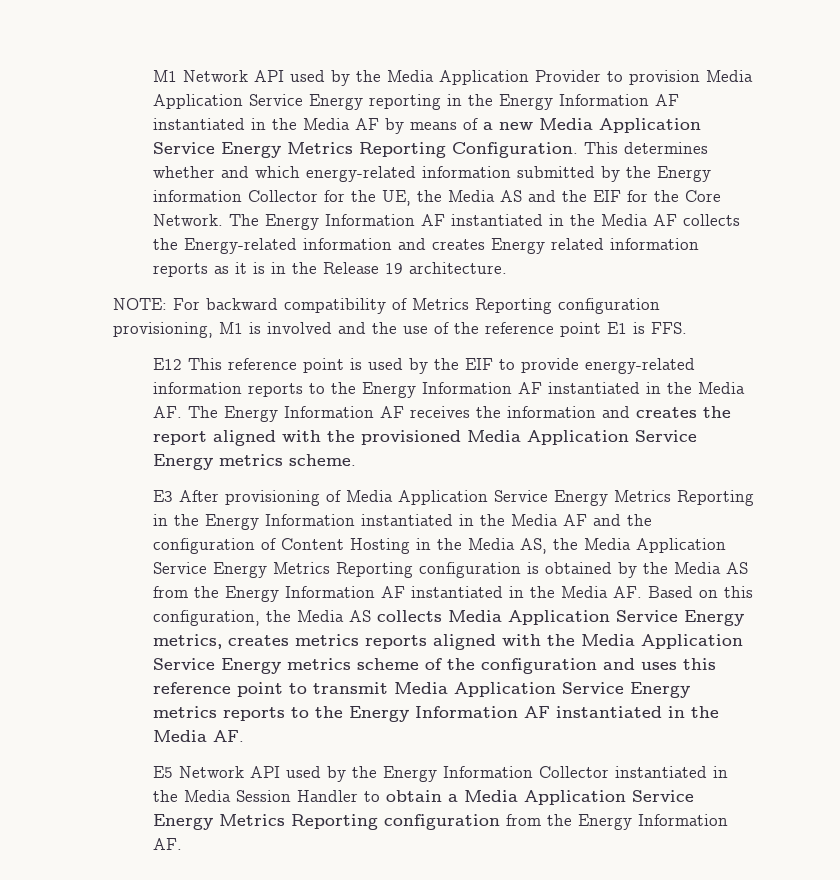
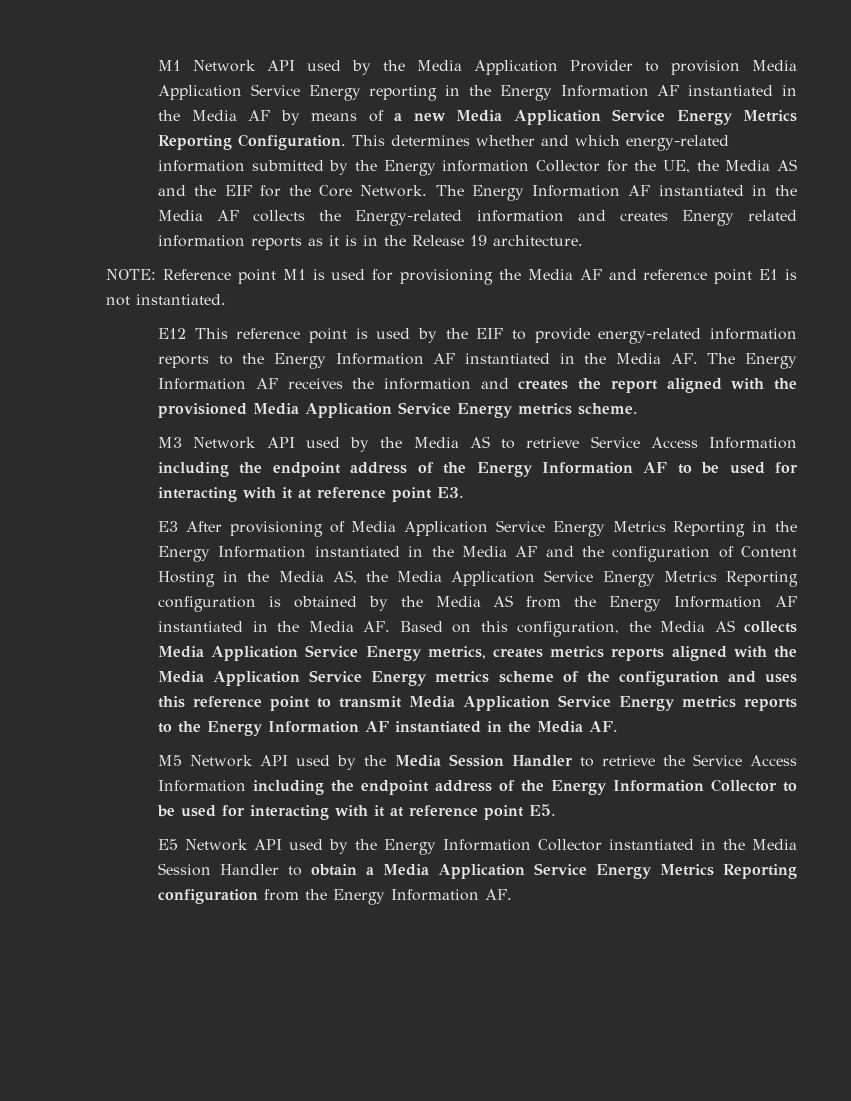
- NOTE: For backward compatibility of Metrics Reporting configuration provisioning, M1 is involved and the use of the reference point E1 is FFS.
+ NOTE: Reference point M1 is used for provisioning the Media AF and reference point E1 is not instantiated.
+ M3 Network API used by the Media AS to retrieve Service Access Information including the endpoint address of the Energy Information AF to be used for interacting with it at reference point E3.
+ M5 Network API used by the Media Session Handler to retrieve the Service Access Information including the endpoint address of the Energy Information Collector to be used for interacting with it at reference point E5.

